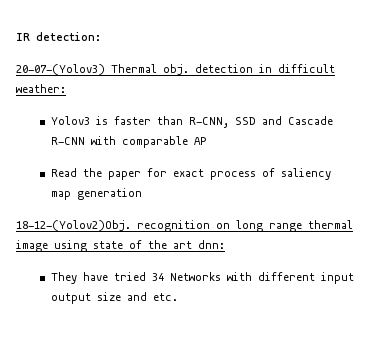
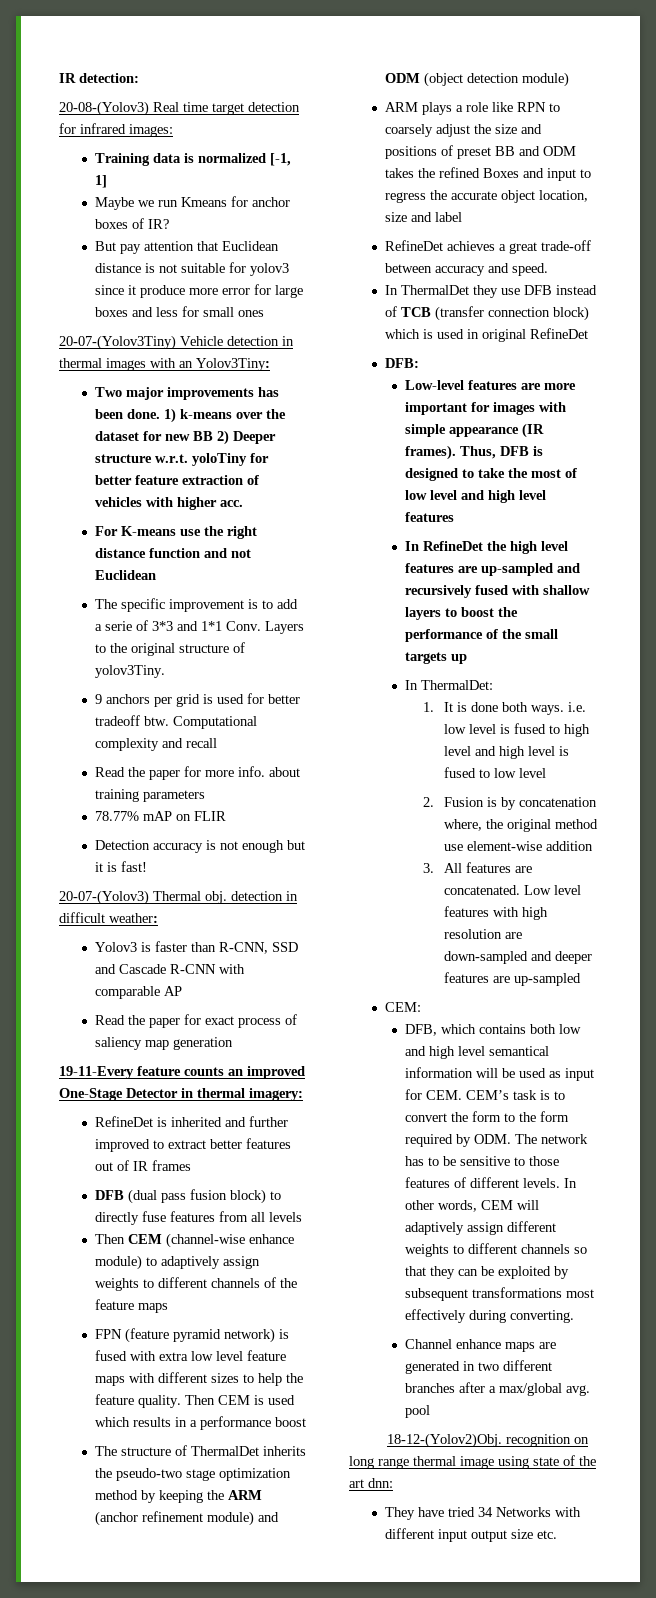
+ 20-08-(Yolov3) Real time target detection for infrared images:
+ Training data is normalized [-1, 1]
+ Maybe we run Kmeans for anchor boxes of IR?
+ But pay attention that Euclidean distance is not suitable for yolov3 since it produce more error for large boxes and less for small ones
+ 20-07-(Yolov3Tiny) Vehicle detection in thermal images with an Yolov3Tiny:
+ Two major improvements has been done. 1) k-means over the dataset for new BB 2) Deeper structure w.r.t. yoloTiny for better feature extraction of vehicles with higher acc.
+ For K-means use the right distance function and not Euclidean
+ The specific improvement is to add a serie of 3*3 and 1*1 Conv. Layers to the original structure of yolov3Tiny.
+ 9 anchors per grid is used for better tradeoff btw. Computational complexity and recall
+ Read the paper for more info. about training parameters
+ 78.77% mAP on FLIR
+ Detection accuracy is not enough but it is fast!
+ 19-11-Every feature counts an improved One-Stage Detector in thermal imagery:
+ RefineDet is inherited and further improved to extract better features out of IR frames
+ DFB (dual pass fusion block) to directly fuse features from all levels
+ Then CEM (channel-wise enhance module) to adaptively assign weights to different channels of the feature maps
+ FPN (feature pyramid network) is fused with extra low level feature maps with different sizes to help the feature quality. Then CEM is used which results in a performance boost
+ The structure of ThermalDet inherits the pseudo-two stage optimization method by keeping the ARM (anchor refinement module) and ODM (object detection module)
+ ARM plays a role like RPN to coarsely adjust the size and positions of preset BB and ODM takes the refined Boxes and input to regress the accurate object location, size and label
+ RefineDet achieves a great trade-off between accuracy and speed.
+ In ThermalDet they use DFB instead of TCB (transfer connection block) which is used in original RefineDet
+ DFB:
+ Low-level features are more important for images with simple appearance (IR frames). Thus, DFB is designed to take the most of low level and high level features
+ In RefineDet the high level features are up-sampled and recursively fused with shallow layers to boost the performance of the small targets up
+ In ThermalDet:
+ 1. It is done both ways. i.e. low level is fused to high level and high level is fused to low level
+ 2. Fusion is by concatenation where, the original method use element-wise addition
+ 3. All features are concatenated. Low level features with high resolution are down-sampled and deeper features are up-sampled
+ CEM:
+ DFB, which contains both low and high level semantical information will be used as input for CEM. CEM’s task is to convert the form to the form required by ODM. The network has to be sensitive to those features of different levels. In other words, CEM will adaptively assign different weights to different channels so that they can be exploited by subsequent transformations most effectively during converting.
+ Channel enhance maps are generated in two different branches after a max/global avg. pool
- They have tried 34 Networks with different input output size and etc.
+ They have tried 34 Networks with different input output size etc.

